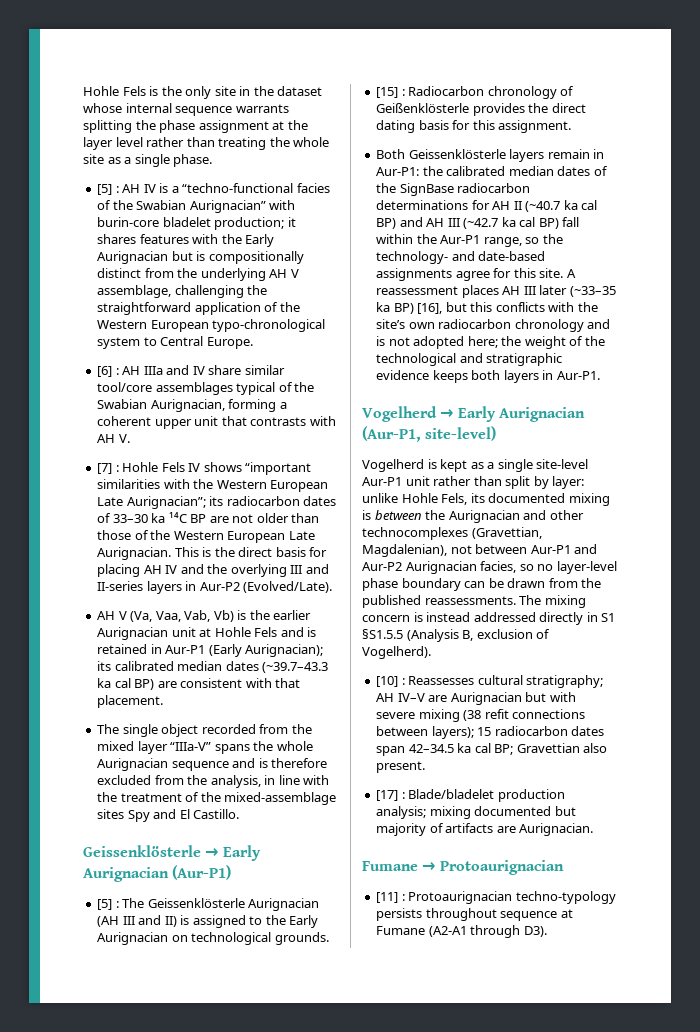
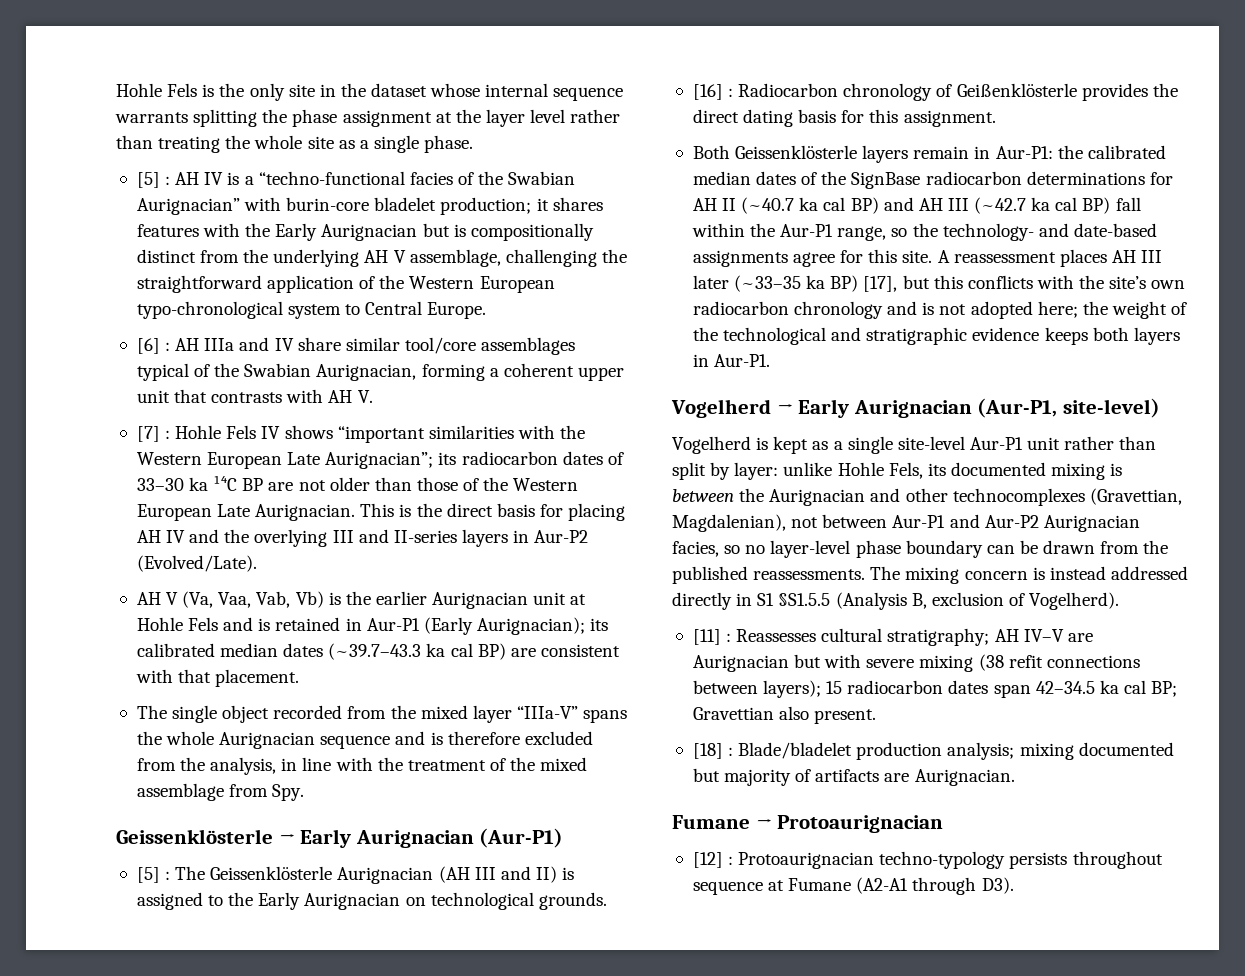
- The single object recorded from the mixed layer “IIIa-V” spans the whole Aurignacian sequence and is therefore excluded from the analysis, in line with the treatment of the mixed-assemblage sites Spy and El Castillo.
+ The single object recorded from the mixed layer “IIIa-V” spans the whole Aurignacian sequence and is therefore excluded from the analysis, in line with the treatment of the mixed assemblage from Spy.
- [15] : Radiocarbon chronology of Geißenklösterle provides the direct dating basis for this assignment.
+ [16] : Radiocarbon chronology of Geißenklösterle provides the direct dating basis for this assignment.
- A reassessment places AH III later (~33–35 ka BP) [16], but this conflicts with the site’s own radiocarbon chronology and is not adopted here; the weight of the technological and stratigraphic evidence keeps both layers in Aur-P1.
+ A reassessment places AH III later (~33–35 ka BP) [17], but this conflicts with the site’s own radiocarbon chronology and is not adopted here; the weight of the technological and stratigraphic evidence keeps both layers in Aur-P1.
- [10] : Reassesses cultural stratigraphy; AH IV–V are Aurignacian but with severe mixing (38 refit connections between layers); 15 radiocarbon dates span 42–34.5 ka cal BP; Gravettian also present.
+ [11] : Reassesses cultural stratigraphy; AH IV–V are Aurignacian but with severe mixing (38 refit connections between layers); 15 radiocarbon dates span 42–34.5 ka cal BP; Gravettian also present.
- [17] : Blade/bladelet production analysis; mixing documented but majority of artifacts are Aurignacian.
+ [18] : Blade/bladelet production analysis; mixing documented but majority of artifacts are Aurignacian.
- [11] : Protoaurignacian techno-typology persists throughout sequence at Fumane (A2-A1 through D3).
+ [12] : Protoaurignacian techno-typology persists throughout sequence at Fumane (A2-A1 through D3).

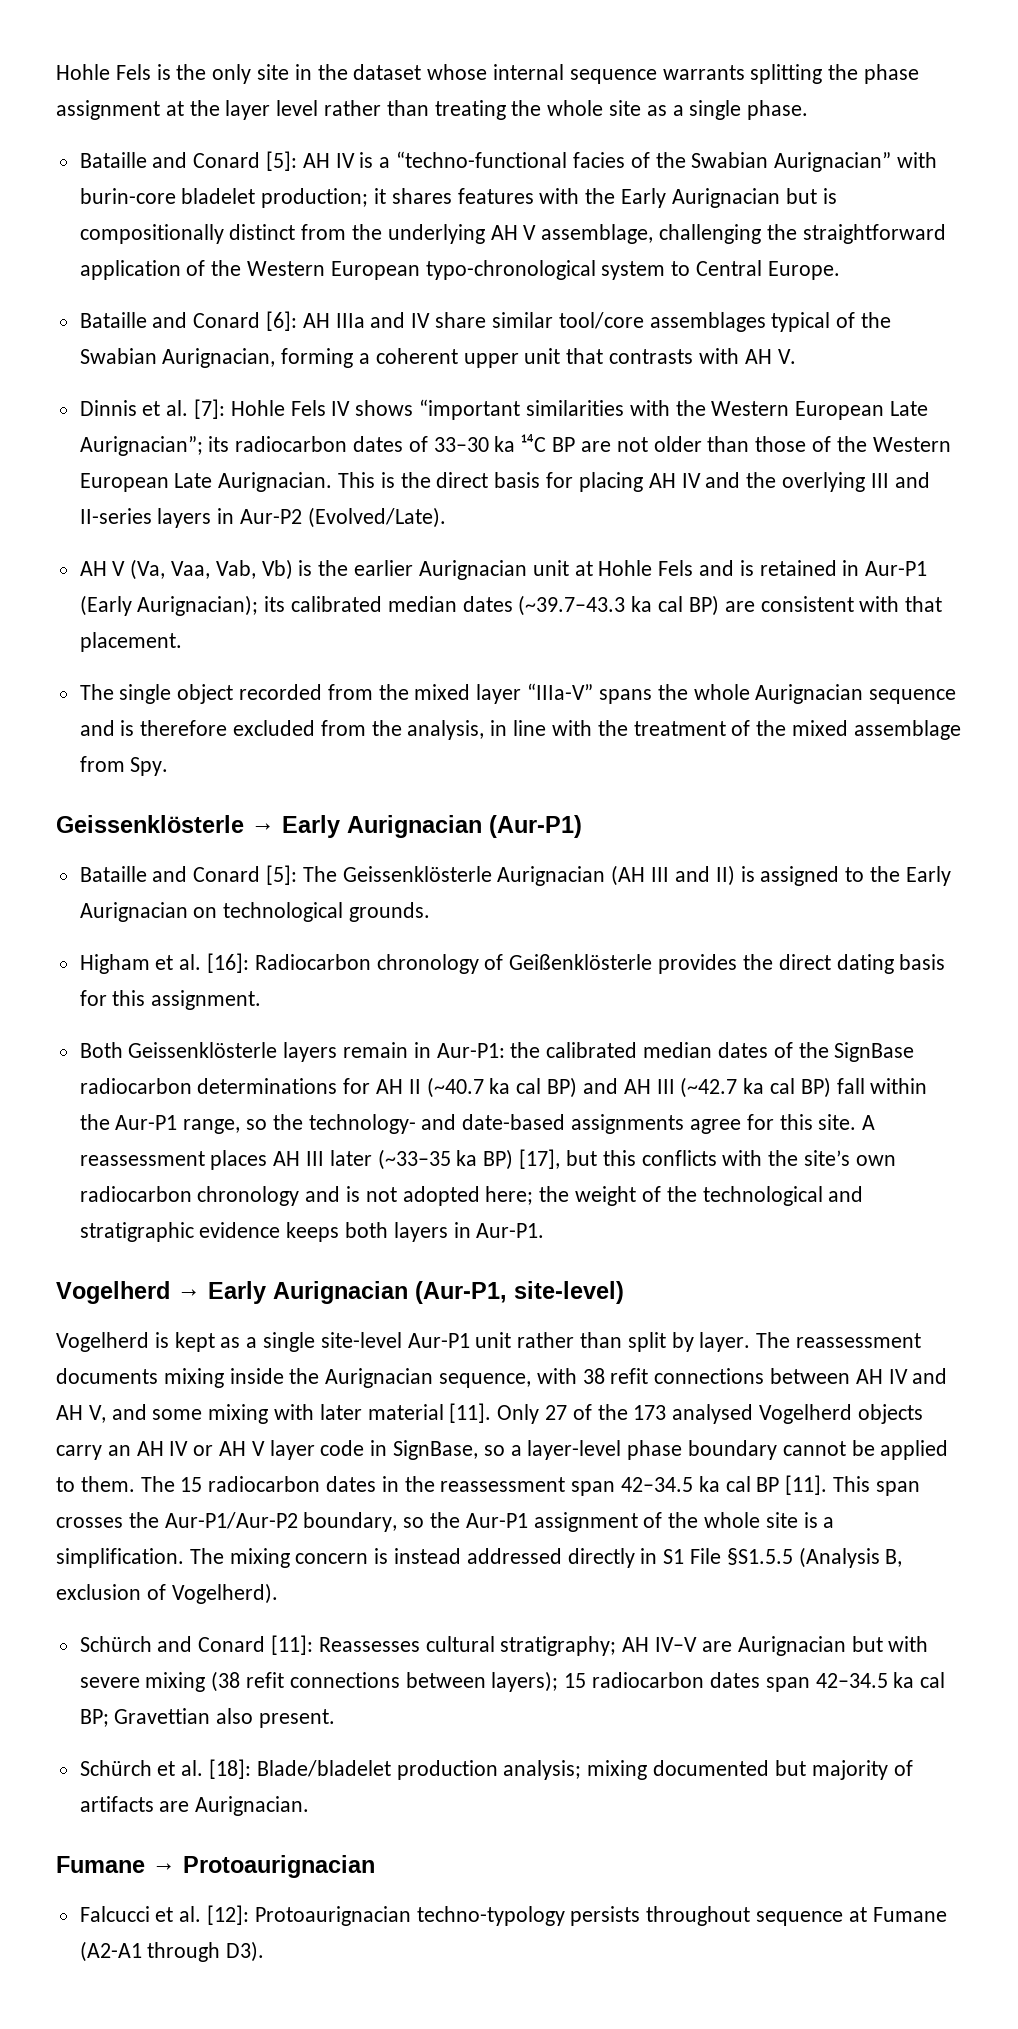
- [5] : AH IV is a “techno-functional facies of the Swabian Aurignacian” with burin-core bladelet production; it shares features with the Early Aurignacian but is compositionally distinct from the underlying AH V assemblage, challenging the straightforward application of the Western European typo-chronological system to Central Europe.
+ Bataille and Conard [5]: AH IV is a “techno-functional facies of the Swabian Aurignacian” with burin-core bladelet production; it shares features with the Early Aurignacian but is compositionally distinct from the underlying AH V assemblage, challenging the straightforward application of the Western European typo-chronological system to Central Europe.
- [6] : AH IIIa and IV share similar tool/core assemblages typical of the Swabian Aurignacian, forming a coherent upper unit that contrasts with AH V.
+ Bataille and Conard [6]: AH IIIa and IV share similar tool/core assemblages typical of the Swabian Aurignacian, forming a coherent upper unit that contrasts with AH V.
- [7] : Hohle Fels IV shows “important similarities with the Western European Late Aurignacian”; its radiocarbon dates of 33–30 ka ¹⁴C BP are not older than those of the Western European Late Aurignacian.
+ Dinnis et al. [7]: Hohle Fels IV shows “important similarities with the Western European Late Aurignacian”; its radiocarbon dates of 33–30 ka ¹⁴C BP are not older than those of the Western European Late Aurignacian.
- [5] : The Geissenklösterle Aurignacian (AH III and II) is assigned to the Early Aurignacian on technological grounds.
+ Bataille and Conard [5]: The Geissenklösterle Aurignacian (AH III and II) is assigned to the Early Aurignacian on technological grounds.
- [16] : Radiocarbon chronology of Geißenklösterle provides the direct dating basis for this assignment.
+ Higham et al. [16]: Radiocarbon chronology of Geißenklösterle provides the direct dating basis for this assignment.
- Vogelherd is kept as a single site-level Aur-P1 unit rather than split by layer: unlike Hohle Fels, its documented mixing is between the Aurignacian and other technocomplexes (Gravettian, Magdalenian), not between Aur-P1 and Aur-P2 Aurignacian facies, so no layer-level phase boundary can be drawn from the published reassessments.
+ Vogelherd is kept as a single site-level Aur-P1 unit rather than split by layer. The reassessment documents mixing inside the Aurignacian sequence, with 38 refit connections between AH IV and AH V, and some mixing with later material [11]. Only 27 of the 173 analysed Vogelherd objects carry an AH IV or AH V layer code in SignBase, so a layer-level phase boundary cannot be applied to them. The 15 radiocarbon dates in the reassessment span 42–34.5 ka cal BP [11]. This span crosses the Aur-P1/Aur-P2 boundary, so the Aur-P1 assignment of the whole site is a simplification.
- The mixing concern is instead addressed directly in S1 §S1.5.5 (Analysis B, exclusion of Vogelherd).
+ The mixing concern is instead addressed directly in S1 File §S1.5.5 (Analysis B, exclusion of Vogelherd).
- [11] : Reassesses cultural stratigraphy; AH IV–V are Aurignacian but with severe mixing (38 refit connections between layers); 15 radiocarbon dates span 42–34.5 ka cal BP; Gravettian also present.
+ Schürch and Conard [11]: Reassesses cultural stratigraphy; AH IV–V are Aurignacian but with severe mixing (38 refit connections between layers); 15 radiocarbon dates span 42–34.5 ka cal BP; Gravettian also present.
- [18] : Blade/bladelet production analysis; mixing documented but majority of artifacts are Aurignacian.
+ Schürch et al. [18]: Blade/bladelet production analysis; mixing documented but majority of artifacts are Aurignacian.
- [12] : Protoaurignacian techno-typology persists throughout sequence at Fumane (A2-A1 through D3).
+ Falcucci et al. [12]: Protoaurignacian techno-typology persists throughout sequence at Fumane (A2-A1 through D3).

